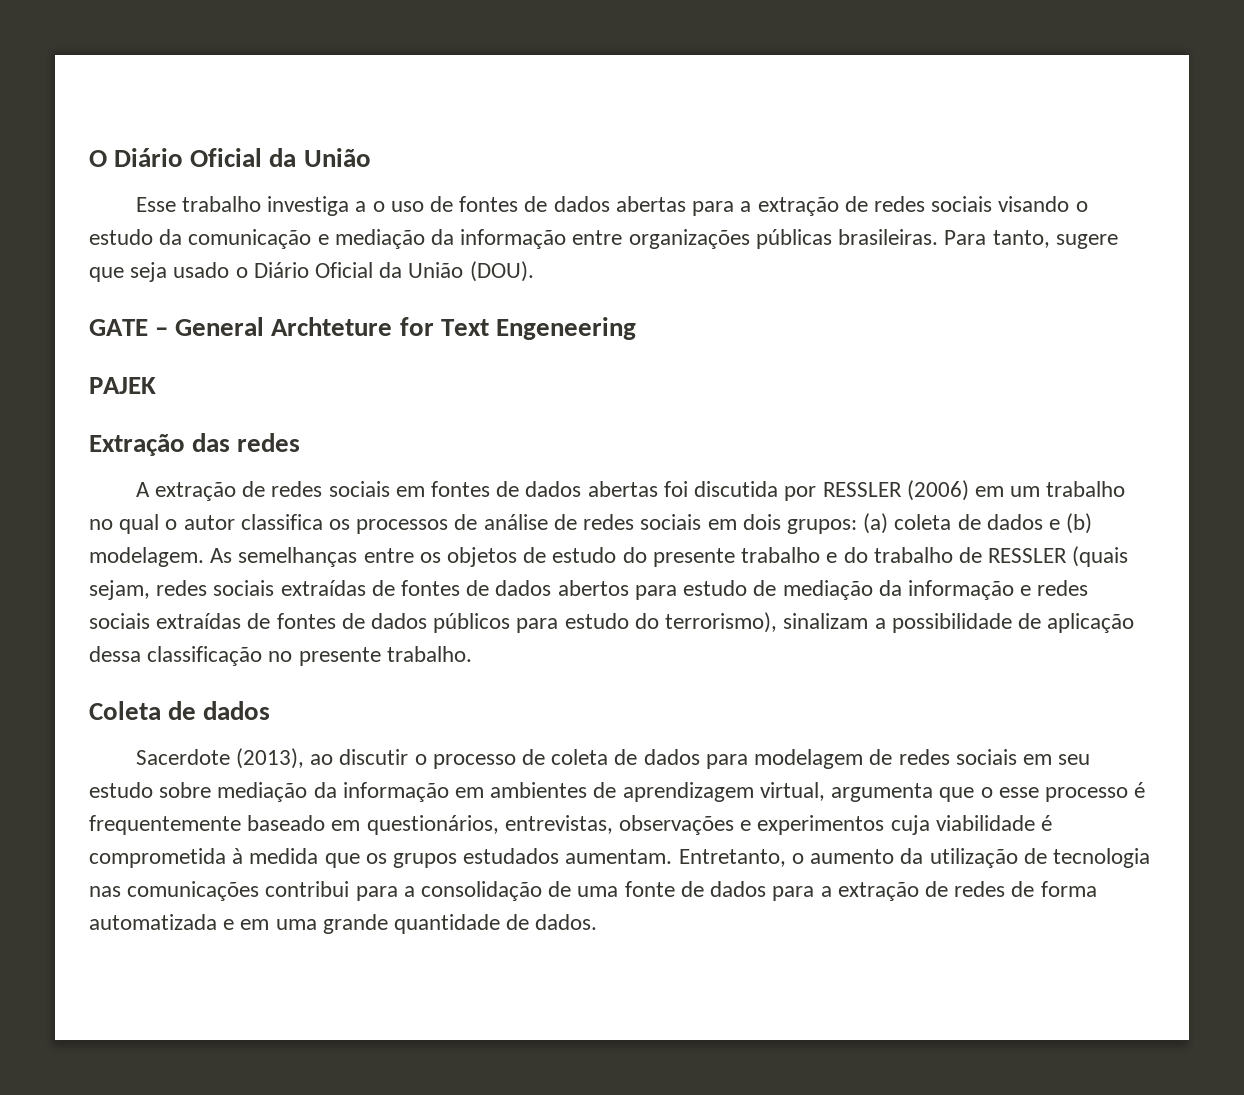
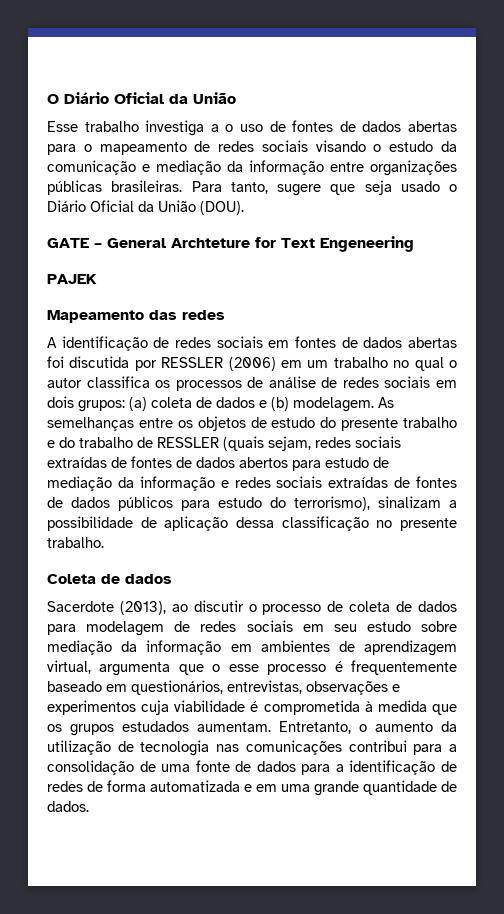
- Esse trabalho investiga a o uso de fontes de dados abertas para a extração de redes sociais visando o estudo da comunicação e mediação da informação entre organizações públicas brasileiras.
+ Esse trabalho investiga a o uso de fontes de dados abertas para o mapeamento de redes sociais visando o estudo da comunicação e mediação da informação entre organizações públicas brasileiras.
- Extração das redes
+ Mapeamento das redes
- A extração de redes sociais em fontes de dados abertas foi discutida por RESSLER (2006) em um trabalho no qual o autor classifica os processos de análise de redes sociais em dois grupos: (a) coleta de dados e (b) modelagem.
+ A identificação de redes sociais em fontes de dados abertas foi discutida por RESSLER (2006) em um trabalho no qual o autor classifica os processos de análise de redes sociais em dois grupos: (a) coleta de dados e (b) modelagem.
- Entretanto, o aumento da utilização de tecnologia nas comunicações contribui para a consolidação de uma fonte de dados para a extração de redes de forma automatizada e em uma grande quantidade de dados.
+ Entretanto, o aumento da utilização de tecnologia nas comunicações contribui para a consolidação de uma fonte de dados para a identificação de redes de forma automatizada e em uma grande quantidade de dados.

